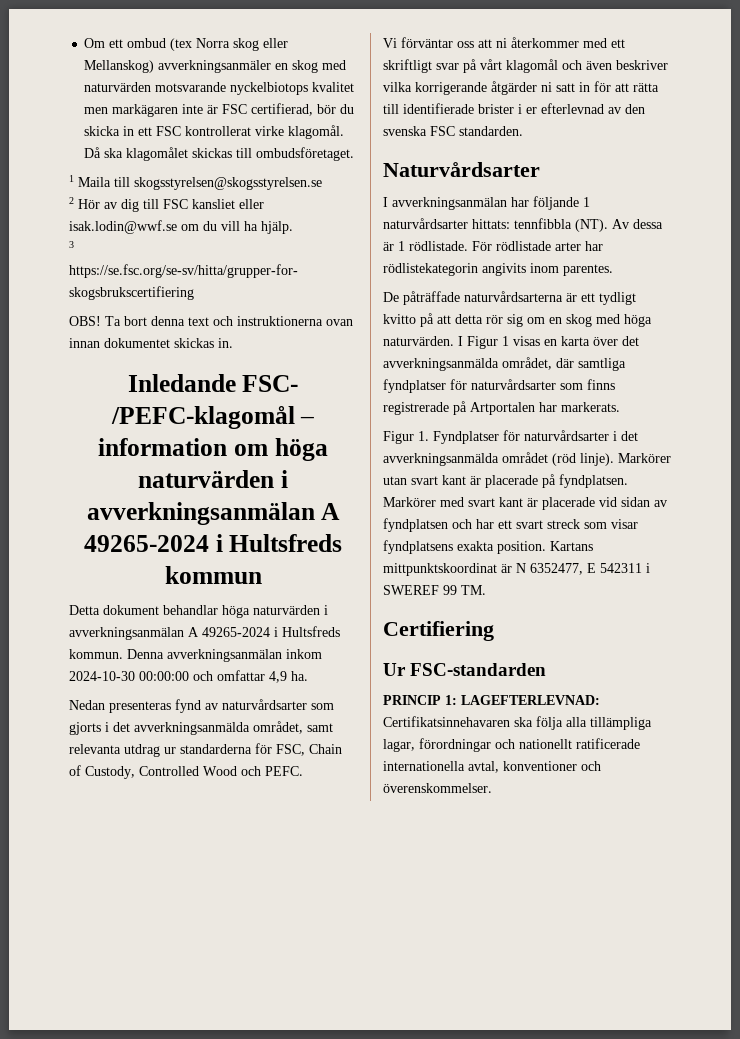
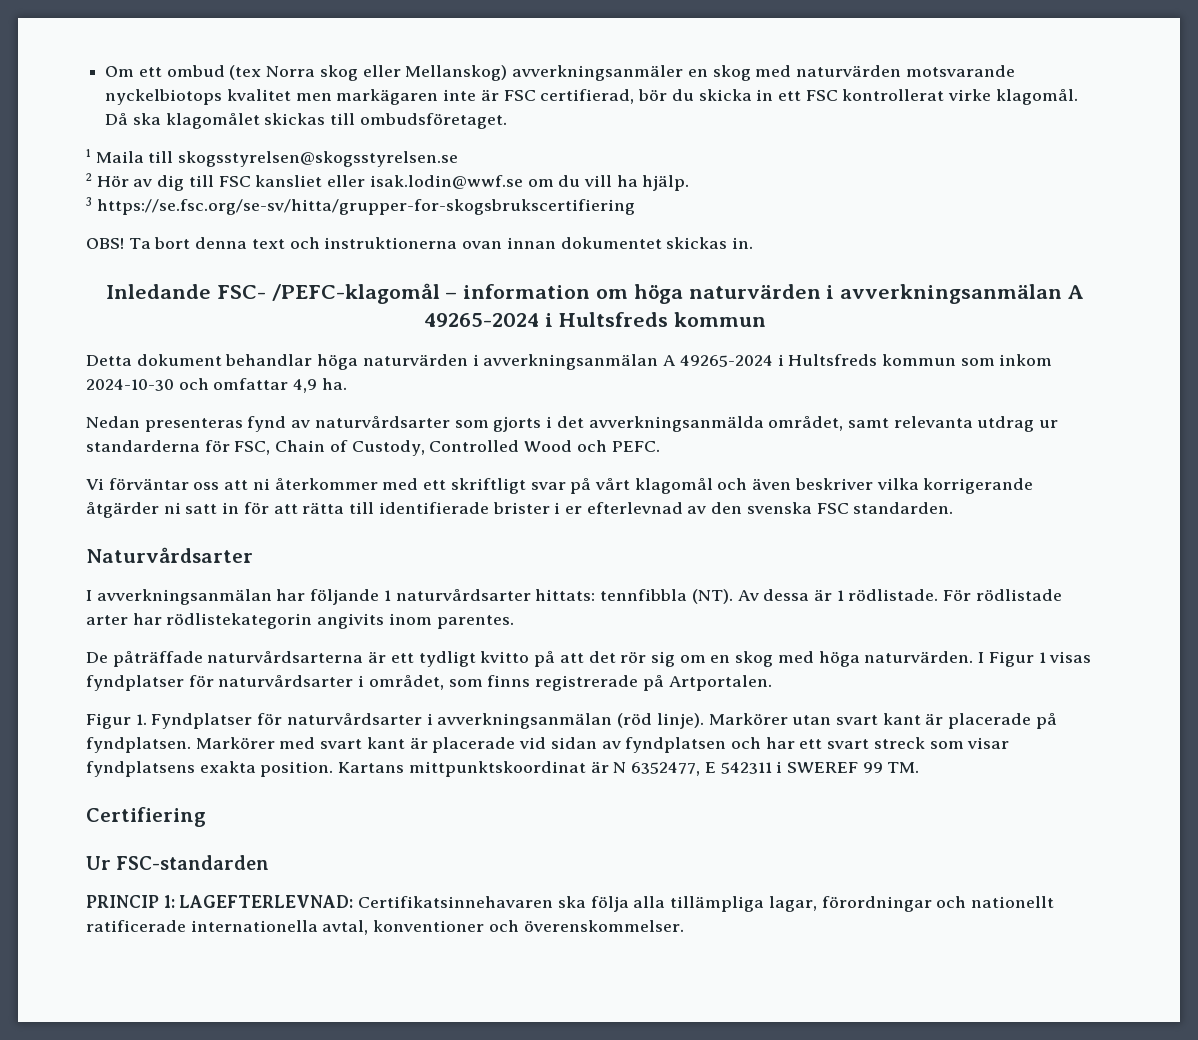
- Detta dokument behandlar höga naturvärden i avverkningsanmälan A 49265-2024 i Hultsfreds kommun. Denna avverkningsanmälan inkom 2024-10-30 00:00:00 och omfattar 4,9 ha.
+ Detta dokument behandlar höga naturvärden i avverkningsanmälan A 49265-2024 i Hultsfreds kommun som inkom 2024-10-30 och omfattar 4,9 ha.
- De påträffade naturvårdsarterna är ett tydligt kvitto på att detta rör sig om en skog med höga naturvärden.
+ De påträffade naturvårdsarterna är ett tydligt kvitto på att det rör sig om en skog med höga naturvärden.
- I Figur 1 visas en karta över det avverkningsanmälda området, där samtliga fyndplatser för naturvårdsarter som finns registrerade på Artportalen har markerats.
+ I Figur 1 visas fyndplatser för naturvårdsarter i området, som finns registrerade på Artportalen.
- Figur 1. Fyndplatser för naturvårdsarter i det avverkningsanmälda området (röd linje).
+ Figur 1. Fyndplatser för naturvårdsarter i avverkningsanmälan (röd linje).

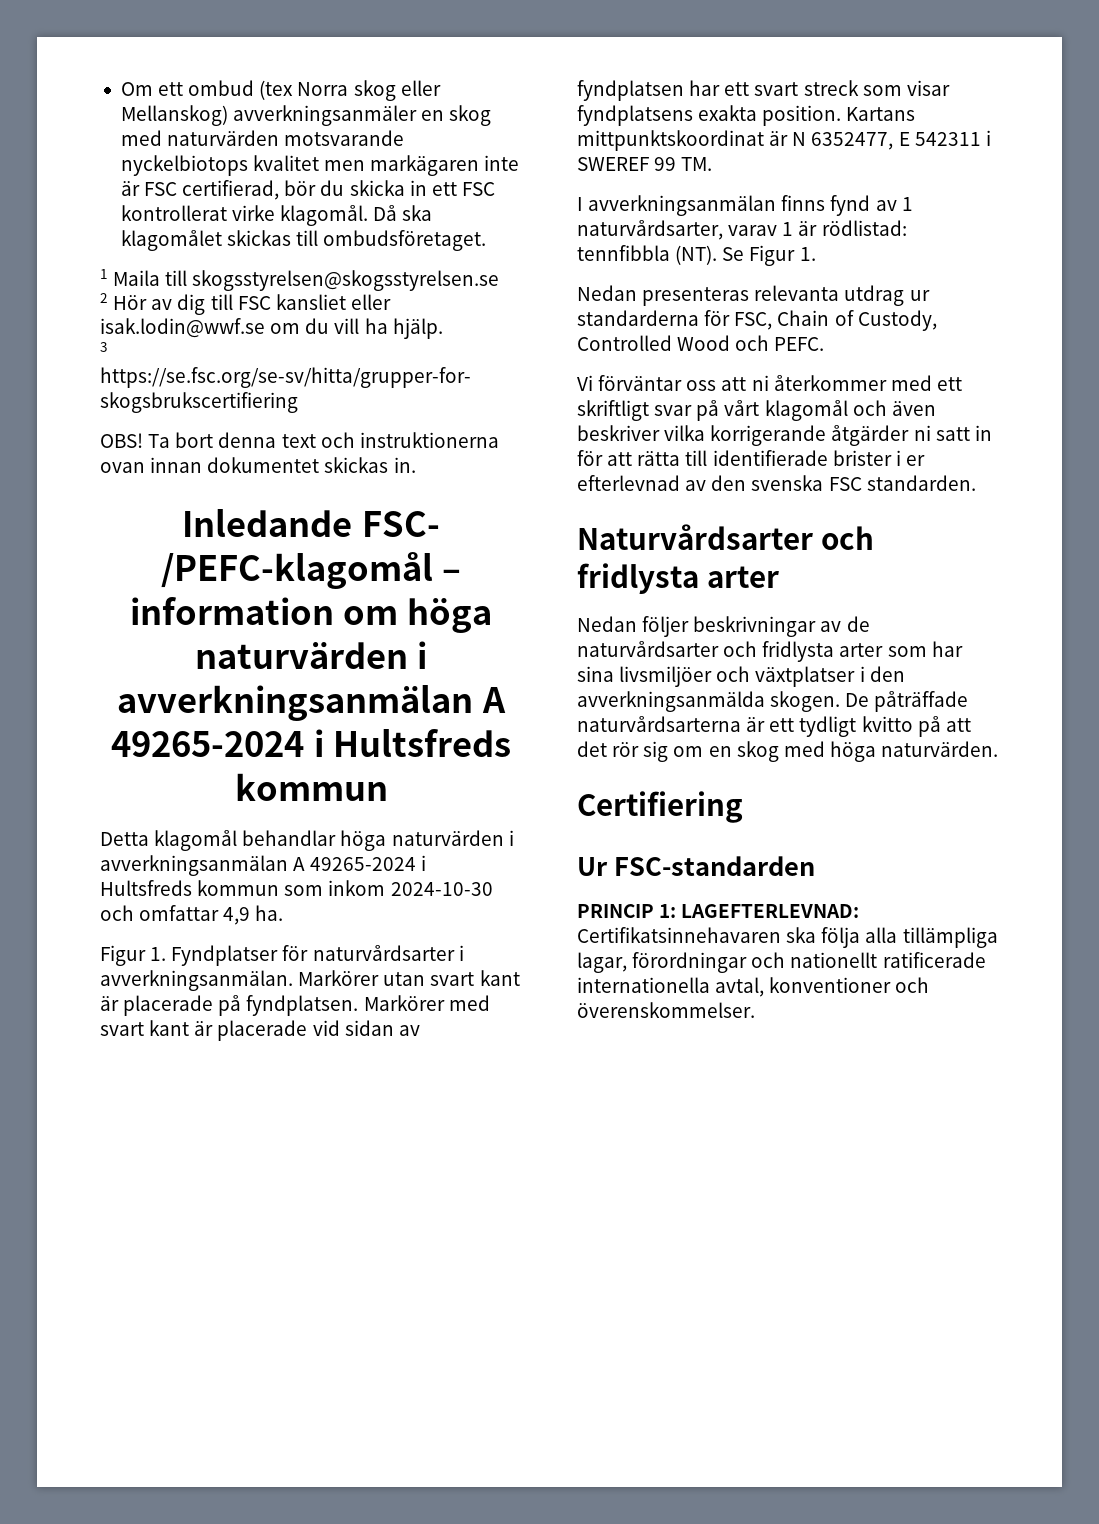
- Detta dokument behandlar höga naturvärden i avverkningsanmälan A 49265-2024 i Hultsfreds kommun som inkom 2024-10-30 och omfattar 4,9 ha.
+ Detta klagomål behandlar höga naturvärden i avverkningsanmälan A 49265-2024 i Hultsfreds kommun som inkom 2024-10-30 och omfattar 4,9 ha.
- Nedan presenteras fynd av naturvårdsarter som gjorts i det avverkningsanmälda området, samt relevanta utdrag ur standarderna för FSC, Chain of Custody, Controlled Wood och PEFC.
+ Figur 1. Fyndplatser för naturvårdsarter i avverkningsanmälan. Markörer utan svart kant är placerade på fyndplatsen. Markörer med svart kant är placerade vid sidan av fyndplatsen har ett svart streck som visar fyndplatsens exakta position. Kartans mittpunktskoordinat är N 6352477, E 542311 i SWEREF 99 TM.
+ I avverkningsanmälan finns fynd av 1 naturvårdsarter, varav 1 är rödlistad: tennfibbla (NT). Se Figur 1.
+ Nedan presenteras relevanta utdrag ur standarderna för FSC, Chain of Custody, Controlled Wood och PEFC.
- Naturvårdsarter
- I avverkningsanmälan har följande 1 naturvårdsarter hittats: tennfibbla (NT). Av dessa är 1 rödlistade. För rödlistade arter har rödlistekategorin angivits inom parentes.
- De påträffade naturvårdsarterna är ett tydligt kvitto på att det rör sig om en skog med höga naturvärden. I Figur 1 visas fyndplatser för naturvårdsarter i området, som finns registrerade på Artportalen.
- Figur 1. Fyndplatser för naturvårdsarter i avverkningsanmälan (röd linje). Markörer utan svart kant är placerade på fyndplatsen. Markörer med svart kant är placerade vid sidan av fyndplatsen och har ett svart streck som visar fyndplatsens exakta position. Kartans mittpunktskoordinat är N 6352477, E 542311 i SWEREF 99 TM.
+ Naturvårdsarter och fridlysta arter
+ Nedan följer beskrivningar av de naturvårdsarter och fridlysta arter som har sina livsmiljöer och växtplatser i den avverkningsanmälda skogen. De påträffade naturvårdsarterna är ett tydligt kvitto på att det rör sig om en skog med höga naturvärden.

